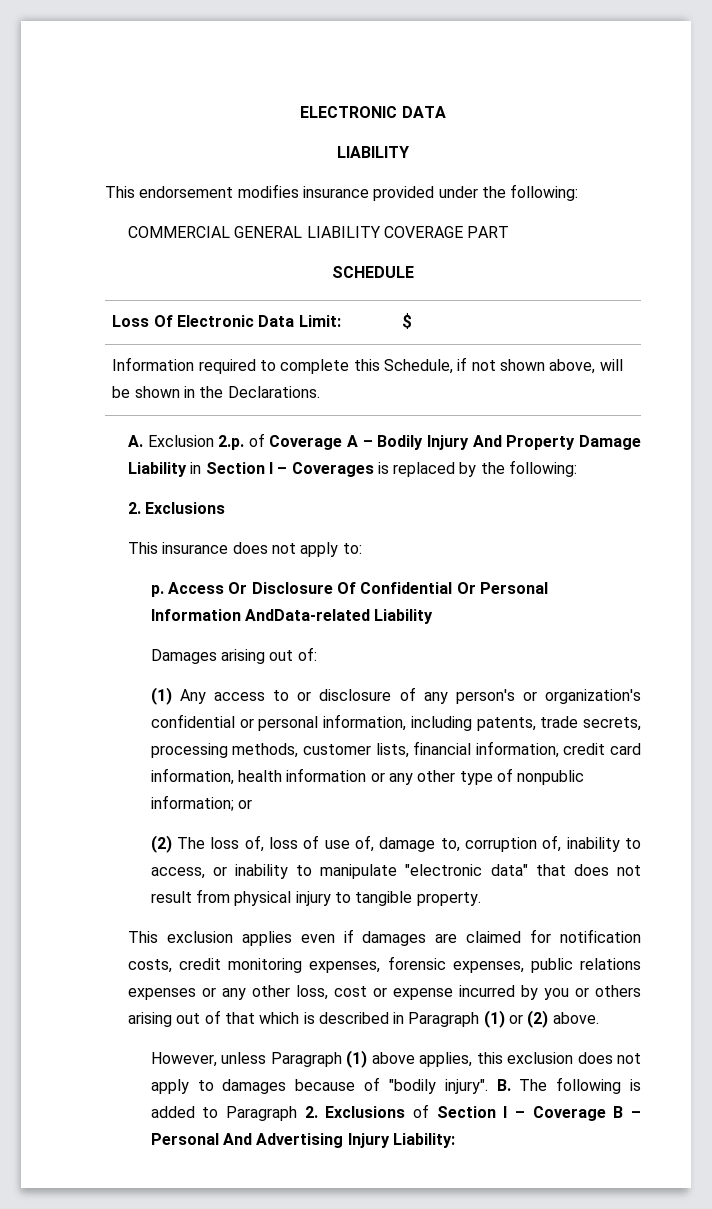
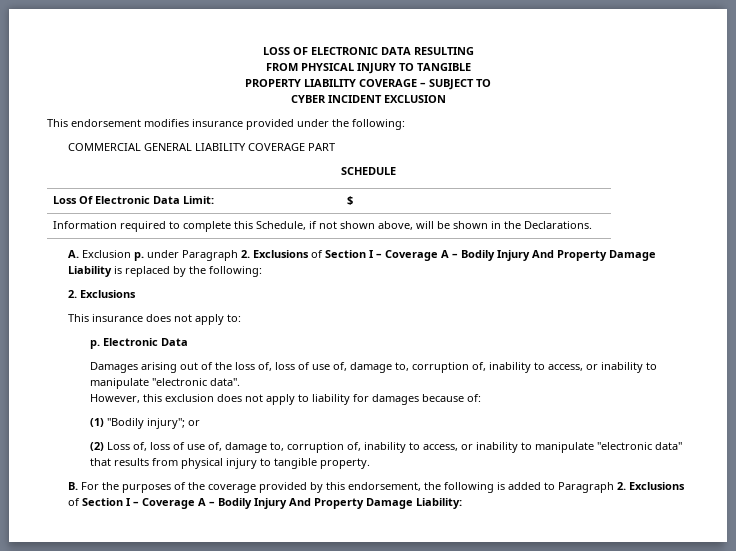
- ELECTRONIC DATA
- LIABILITY
+ LOSS OF ELECTRONIC DATA RESULTING
+ FROM PHYSICAL INJURY TO TANGIBLE
+ PROPERTY LIABILITY COVERAGE – SUBJECT TO
+ CYBER INCIDENT EXCLUSION
- A. Exclusion 2.p. of Coverage A – Bodily Injury And Property Damage Liability in Section I – Coverages is replaced by the following:
+ A. Exclusion p. under Paragraph 2. Exclusions of Section I – Coverage A – Bodily Injury And Property Damage Liability is replaced by the following:
- p. Access Or Disclosure Of Confidential Or Personal Information AndData-related Liability
- Damages arising out of:
- (1) Any access to or disclosure of any person's or organization's confidential or personal information, including patents, trade secrets, processing methods, customer lists, financial information, credit card information, health information or any other type of nonpublic information; or
+ p. Electronic Data
+ Damages arising out of the loss of, loss of use of, damage to, corruption of, inability to access, or inability to manipulate "electronic data".
+ However, this exclusion does not apply to liability for damages because of:
+ (1) "Bodily injury"; or
- (2) The loss of, loss of use of, damage to, corruption of, inability to access, or inability to manipulate "electronic data" that does not result from physical injury to tangible property.
+ (2) Loss of, loss of use of, damage to, corruption of, inability to access, or inability to manipulate "electronic data" that results from physical injury to tangible property.
- This exclusion applies even if damages are claimed for notification costs, credit monitoring expenses, forensic expenses, public relations expenses or any other loss, cost or expense incurred by you or others arising out of that which is described in Paragraph (1) or (2) above.
- However, unless Paragraph (1) above applies, this exclusion does not apply to damages because of "bodily injury". B. The following is added to Paragraph 2. Exclusions of Section I – Coverage B – Personal And Advertising Injury Liability:
+ B. For the purposes of the coverage provided by this endorsement, the following is added to Paragraph 2. Exclusions of Section I – Coverage A – Bodily Injury And Property Damage Liability:

